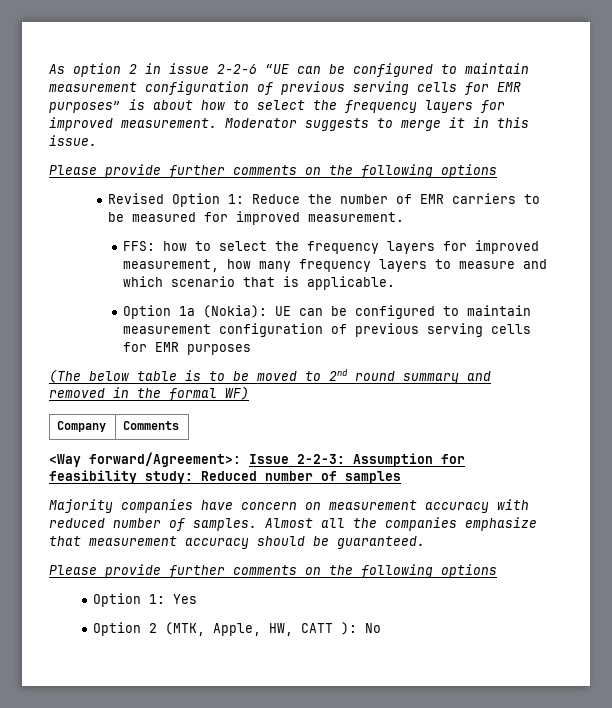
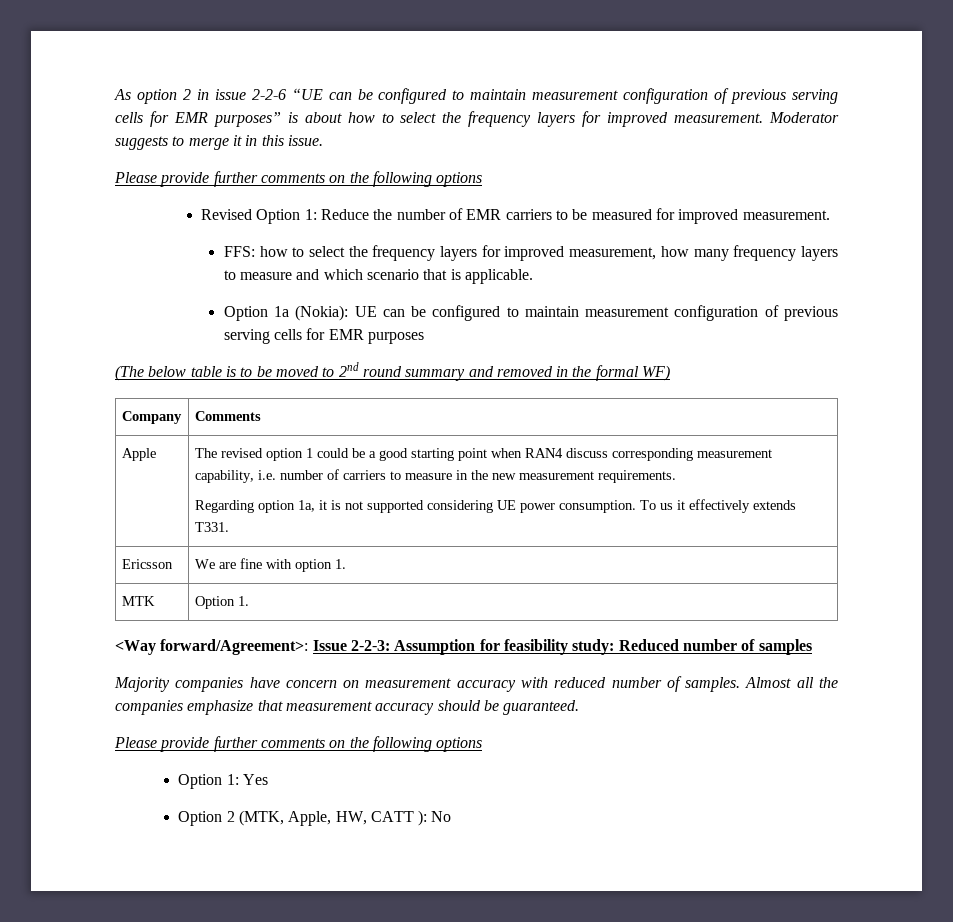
+ Apple | The revised option 1 could be a good starting point when RAN4 discuss corresponding measurement capability, i.e. number of carriers to measure in the new measurement requirements.
+ Regarding option 1a, it is not supported considering UE power consumption. To us it effectively extends T331.
+ Ericsson | We are fine with option 1.
+ MTK | Option 1.

